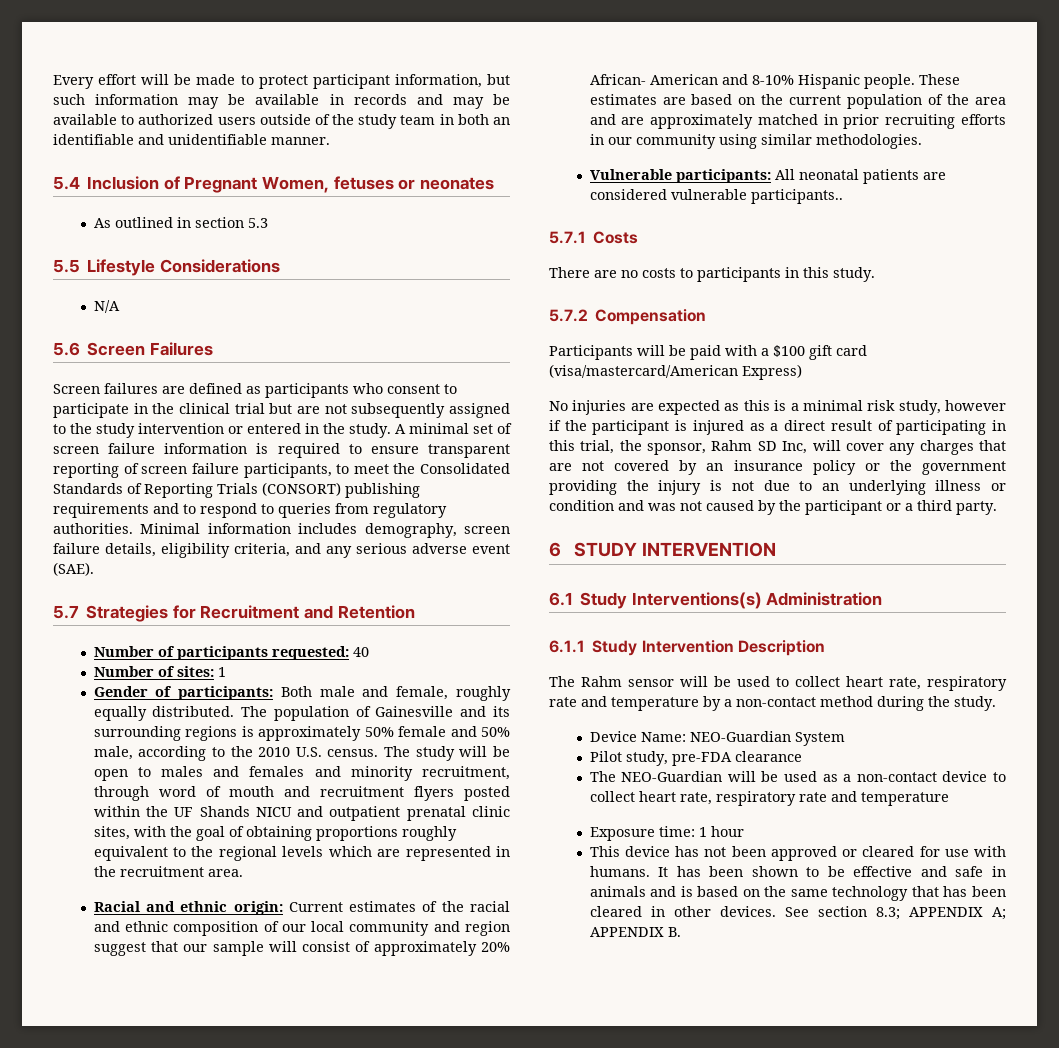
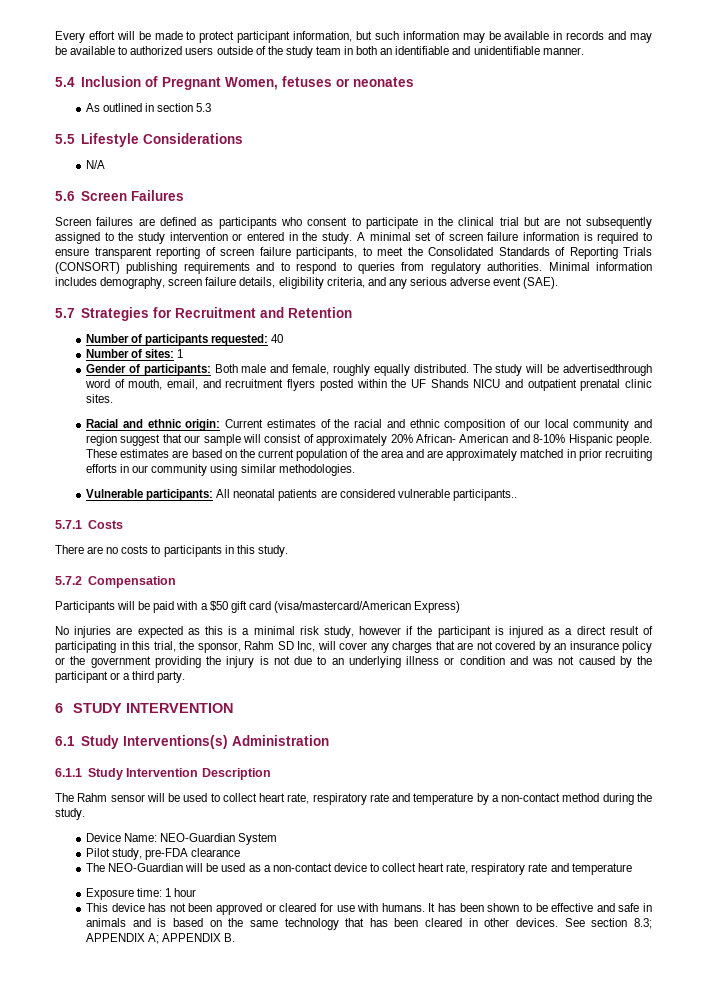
- The population of Gainesville and its surrounding regions is approximately 50% female and 50% male, according to the 2010 U.S. census. The study will be open to males and females and minority recruitment, through word of mouth and recruitment flyers posted within the UF Shands NICU and outpatient prenatal clinic sites, with the goal of obtaining proportions roughly equivalent to the regional levels which are represented in the recruitment area.
+ The study will be advertisedthrough word of mouth, email, and recruitment flyers posted within the UF Shands NICU and outpatient prenatal clinic sites.
- Participants will be paid with a $100 gift card (visa/mastercard/American Express)
+ Participants will be paid with a $50 gift card (visa/mastercard/American Express)

